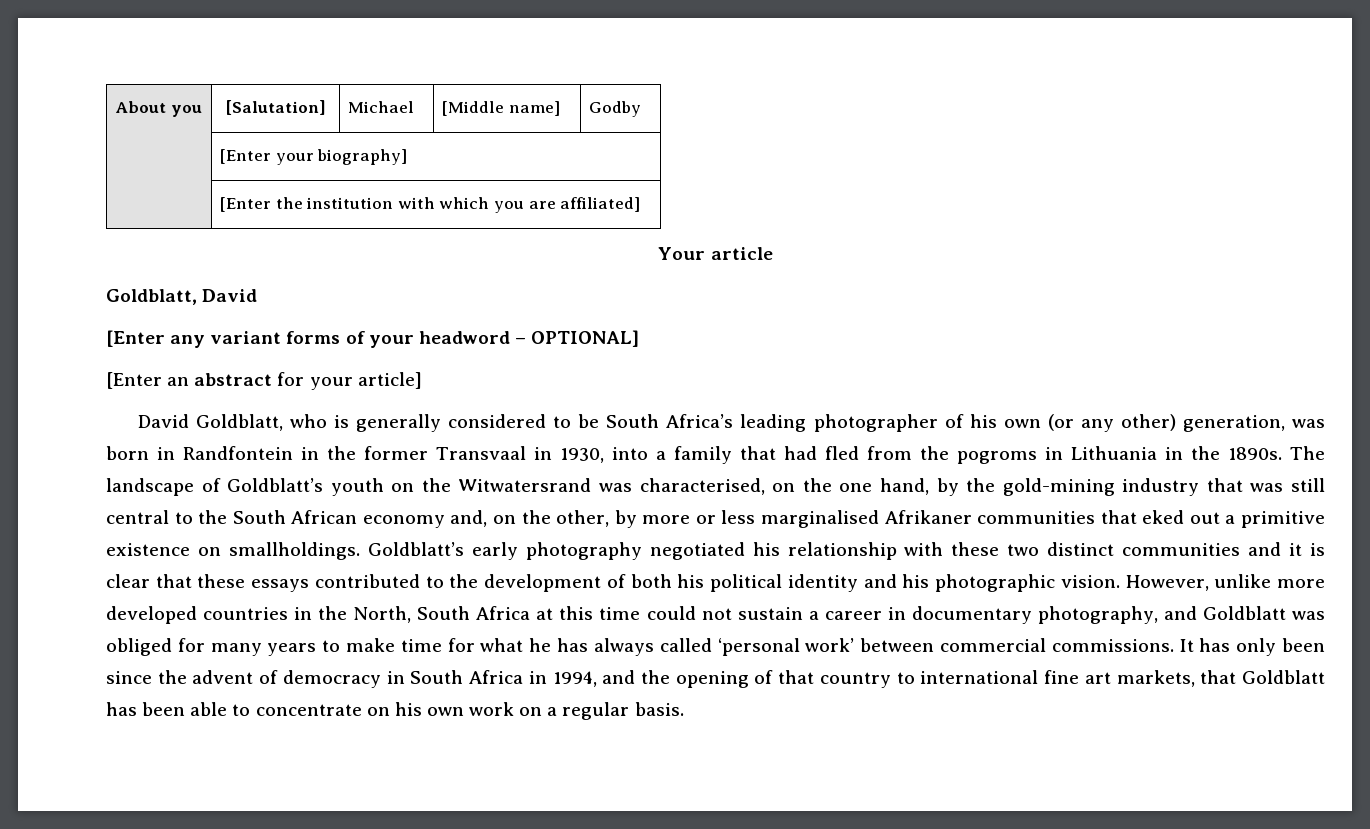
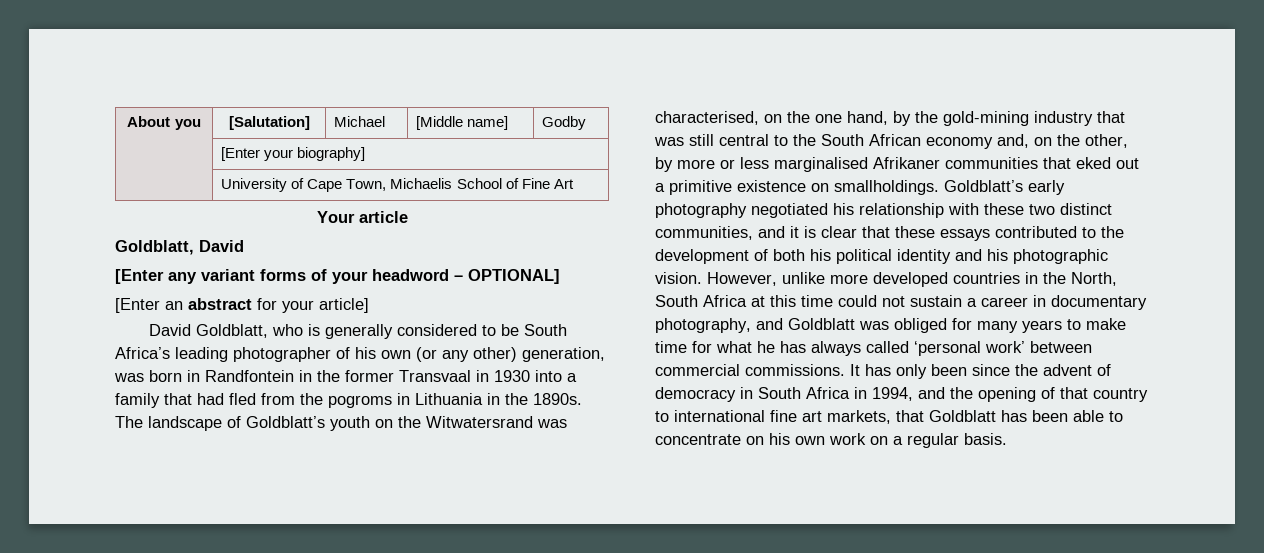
- | [Enter the institution with which you are affiliated]
+ | University of Cape Town, Michaelis School of Fine Art
- David Goldblatt, who is generally considered to be South Africa’s leading photographer of his own (or any other) generation, was born in Randfontein in the former Transvaal in 1930, into a family that had fled from the pogroms in Lithuania in the 1890s.
+ David Goldblatt, who is generally considered to be South Africa’s leading photographer of his own (or any other) generation, was born in Randfontein in the former Transvaal in 1930 into a family that had fled from the pogroms in Lithuania in the 1890s.
- Goldblatt’s early photography negotiated his relationship with these two distinct communities and it is clear that these essays contributed to the development of both his political identity and his photographic vision.
+ Goldblatt’s early photography negotiated his relationship with these two distinct communities, and it is clear that these essays contributed to the development of both his political identity and his photographic vision.

